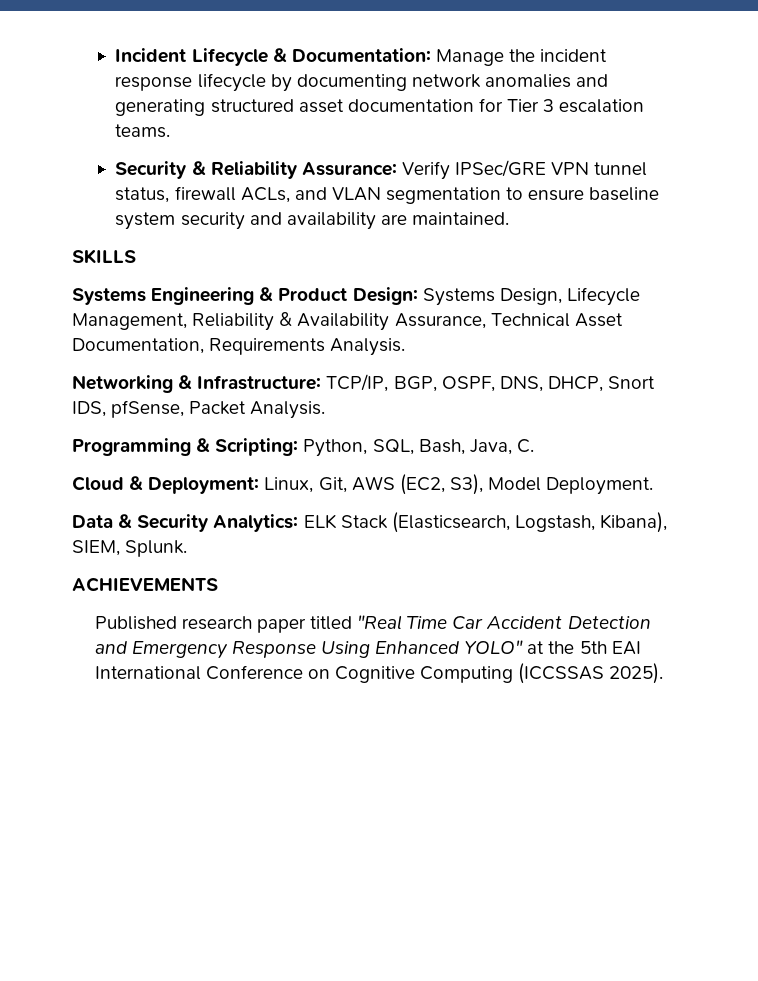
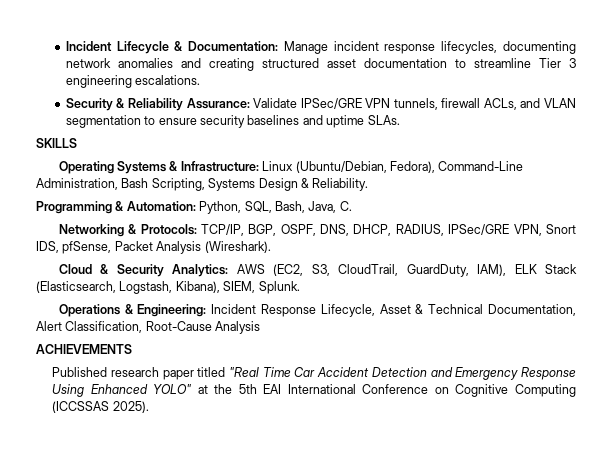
- Incident Lifecycle & Documentation: Manage the incident response lifecycle by documenting network anomalies and generating structured asset documentation for Tier 3 escalation teams.
+ Incident Lifecycle & Documentation: Manage incident response lifecycles, documenting network anomalies and creating structured asset documentation to streamline Tier 3 engineering escalations.
- Security & Reliability Assurance: Verify IPSec/GRE VPN tunnel status, firewall ACLs, and VLAN segmentation to ensure baseline system security and availability are maintained.
+ Security & Reliability Assurance: Validate IPSec/GRE VPN tunnels, firewall ACLs, and VLAN segmentation to ensure security baselines and uptime SLAs.
  SKILLS
- Systems Engineering & Product Design: Systems Design, Lifecycle Management, Reliability & Availability Assurance, Technical Asset Documentation, Requirements Analysis.
- Networking & Infrastructure: TCP/IP, BGP, OSPF, DNS, DHCP, Snort IDS, pfSense, Packet Analysis.
+ Operating Systems & Infrastructure: Linux (Ubuntu/Debian, Fedora), Command-Line Administration, Bash Scripting, Systems Design & Reliability.
- Programming & Scripting: Python, SQL, Bash, Java, C.
+ Programming & Automation: Python, SQL, Bash, Java, C.
- Cloud & Deployment: Linux, Git, AWS (EC2, S3), Model Deployment.
- Data & Security Analytics: ELK Stack (Elasticsearch, Logstash, Kibana), SIEM, Splunk.
+ Networking & Protocols: TCP/IP, BGP, OSPF, DNS, DHCP, RADIUS, IPSec/GRE VPN, Snort IDS, pfSense, Packet Analysis (Wireshark).
+ Cloud & Security Analytics: AWS (EC2, S3, CloudTrail, GuardDuty, IAM), ELK Stack (Elasticsearch, Logstash, Kibana), SIEM, Splunk.
+ Operations & Engineering: Incident Response Lifecycle, Asset & Technical Documentation, Alert Classification, Root-Cause Analysis

